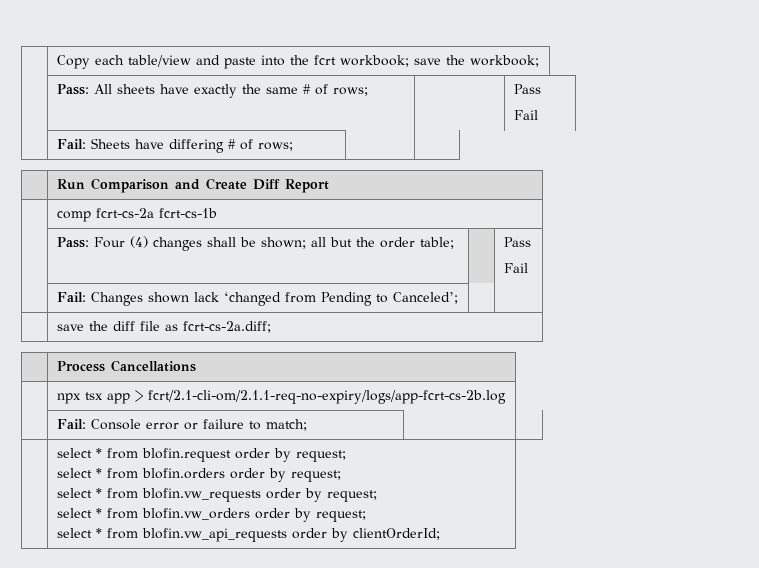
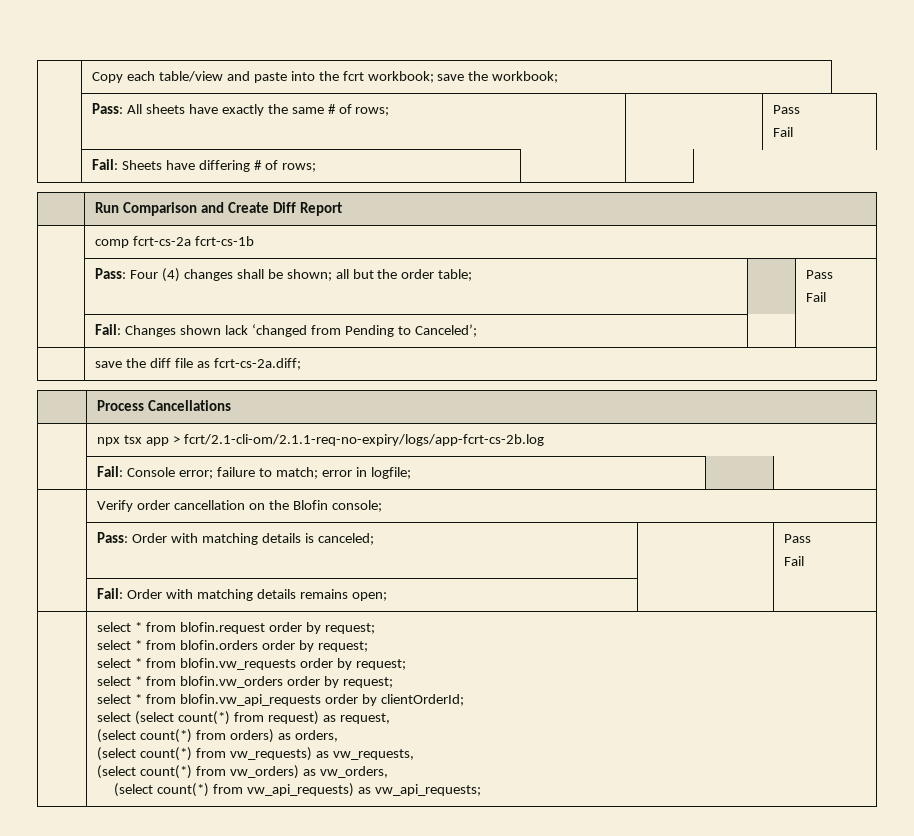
- | Fail: Console error or failure to match; | |
+ | Fail: Console error; failure to match; error in logfile; | |
+ | Verify order cancellation on the Blofin console;
+ | Pass: Order with matching details is canceled; | | Pass
+ Fail
+ | Fail: Order with matching details remains open; | |
+ select (select count(*) from request) as request,
+ (select count(*) from orders) as orders,
+ (select count(*) from vw_requests) as vw_requests,
+ (select count(*) from vw_orders) as vw_orders,
+ (select count(*) from vw_api_requests) as vw_api_requests;

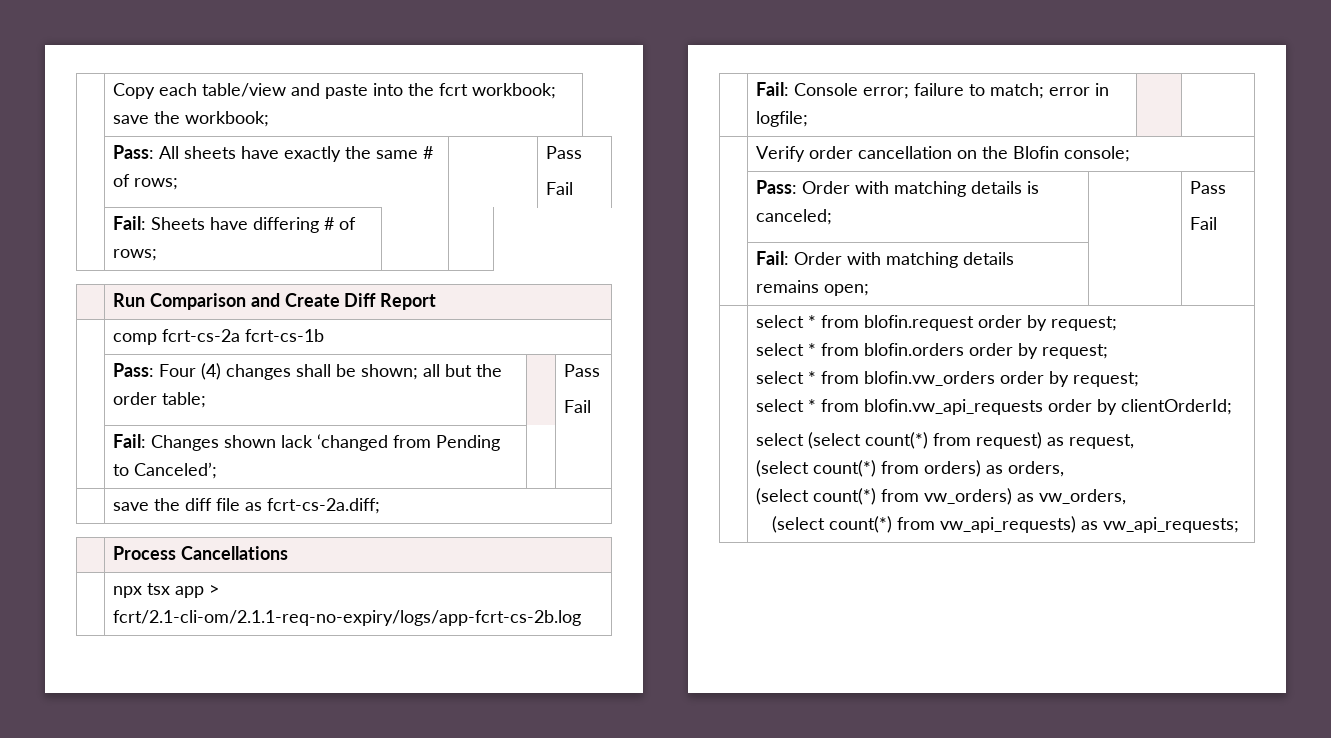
- select * from blofin.vw_requests order by request;
- (select count(*) from vw_requests) as vw_requests,

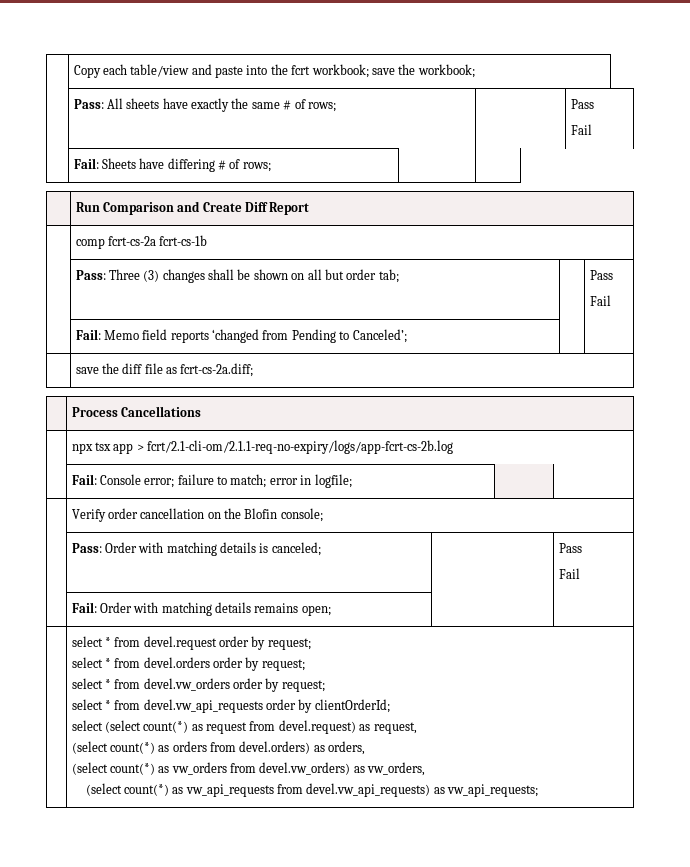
- | Pass: Four (4) changes shall be shown; all but the order table; | | Pass
+ | Pass: Three (3) changes shall be shown on all but order tab; | | Pass
  Fail
- | Fail: Changes shown lack ‘changed from Pending to Canceled’; | |
+ | Fail: Memo field reports ‘changed from Pending to Canceled’; | |
- select * from blofin.request order by request;
- select * from blofin.orders order by request;
- select * from blofin.vw_orders order by request;
- select * from blofin.vw_api_requests order by clientOrderId;
+ select * from devel.request order by request;
+ select * from devel.orders order by request;
+ select * from devel.vw_orders order by request;
+ select * from devel.vw_api_requests order by clientOrderId;
- select (select count(*) from request) as request,
+ select (select count(*) as request from devel.request) as request,
- (select count(*) from orders) as orders,
+ (select count(*) as orders from devel.orders) as orders,
- (select count(*) from vw_orders) as vw_orders,
+ (select count(*) as vw_orders from devel.vw_orders) as vw_orders,
- (select count(*) from vw_api_requests) as vw_api_requests;
+ (select count(*) as vw_api_requests from devel.vw_api_requests) as vw_api_requests;

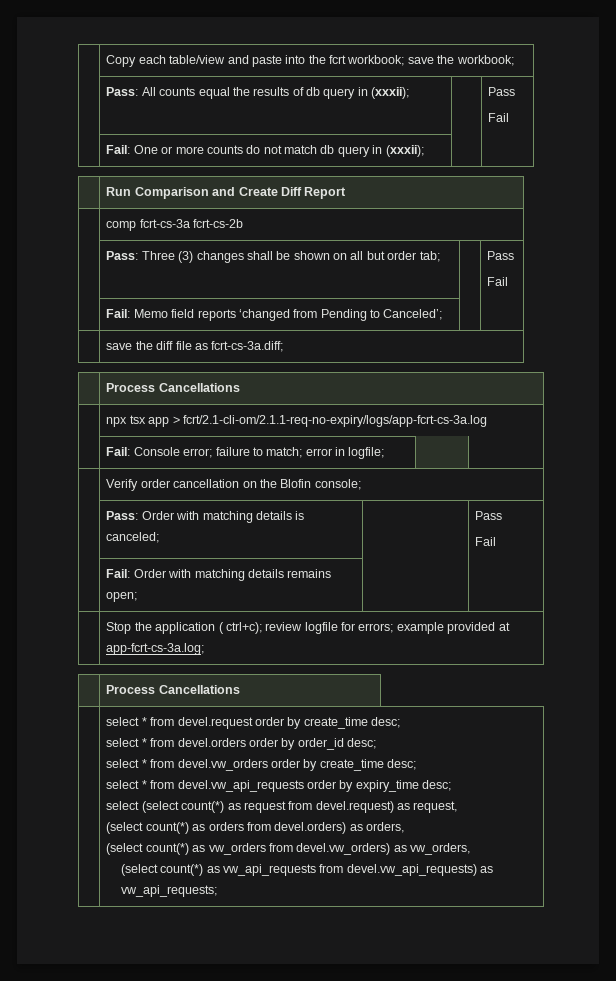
- | Pass: All sheets have exactly the same # of rows; | | Pass
+ | Pass: All counts equal the results of db query in (xxxii); | | Pass
  Fail
- | Fail: Sheets have differing # of rows; | |
+ | Fail: One or more counts do not match db query in (xxxii); | |
- | comp fcrt-cs-2a fcrt-cs-1b
+ | comp fcrt-cs-3a fcrt-cs-2b
- | save the diff file as fcrt-cs-2a.diff;
+ | save the diff file as fcrt-cs-3a.diff;
- | npx tsx app > fcrt/2.1-cli-om/2.1.1-req-no-expiry/logs/app-fcrt-cs-2b.log
+ | npx tsx app > fcrt/2.1-cli-om/2.1.1-req-no-expiry/logs/app-fcrt-cs-3a.log
+ | Stop the application ( ctrl+c); review logfile for errors; example provided at app-fcrt-cs-3a.log;
+ | Process Cancellations
- select * from devel.request order by request;
+ select * from devel.request order by create_time desc;
- select * from devel.orders order by request;
+ select * from devel.orders order by order_id desc;
- select * from devel.vw_orders order by request;
+ select * from devel.vw_orders order by create_time desc;
- select * from devel.vw_api_requests order by clientOrderId;
+ select * from devel.vw_api_requests order by expiry_time desc;

